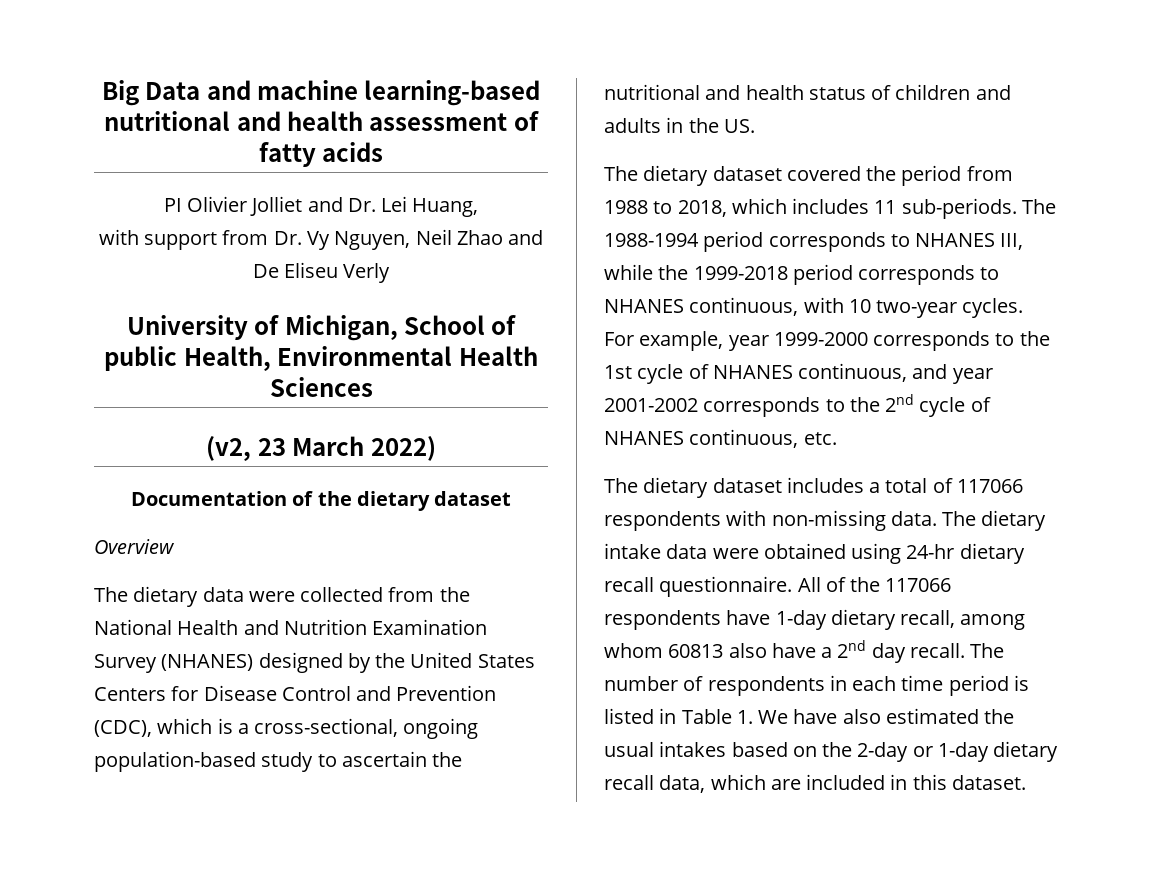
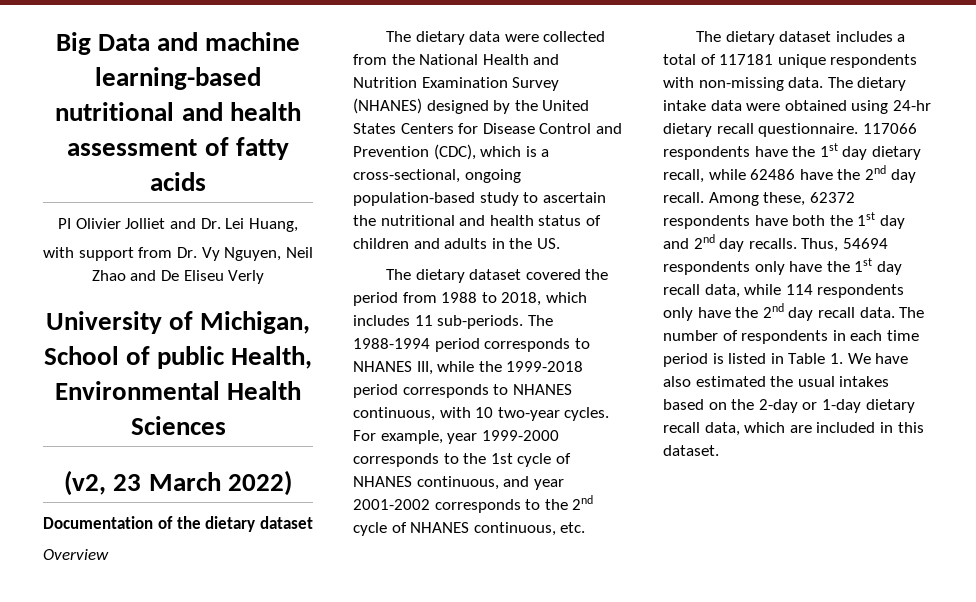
- The dietary dataset includes a total of 117066 respondents with non-missing data.
+ The dietary dataset includes a total of 117181 unique respondents with non-missing data.
- All of the 117066 respondents have 1-day dietary recall, among whom 60813 also have a 2nd day recall.
+ 117066 respondents have the 1st day dietary recall, while 62486 have the 2nd day recall. Among these, 62372 respondents have both the 1st day and 2nd day recalls. Thus, 54694 respondents only have the 1st day recall data, while 114 respondents only have the 2nd day recall data.

